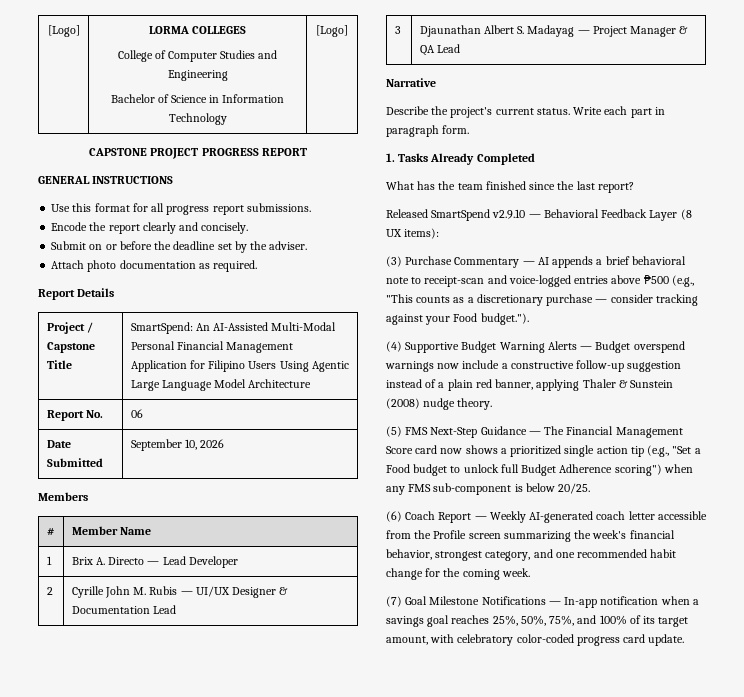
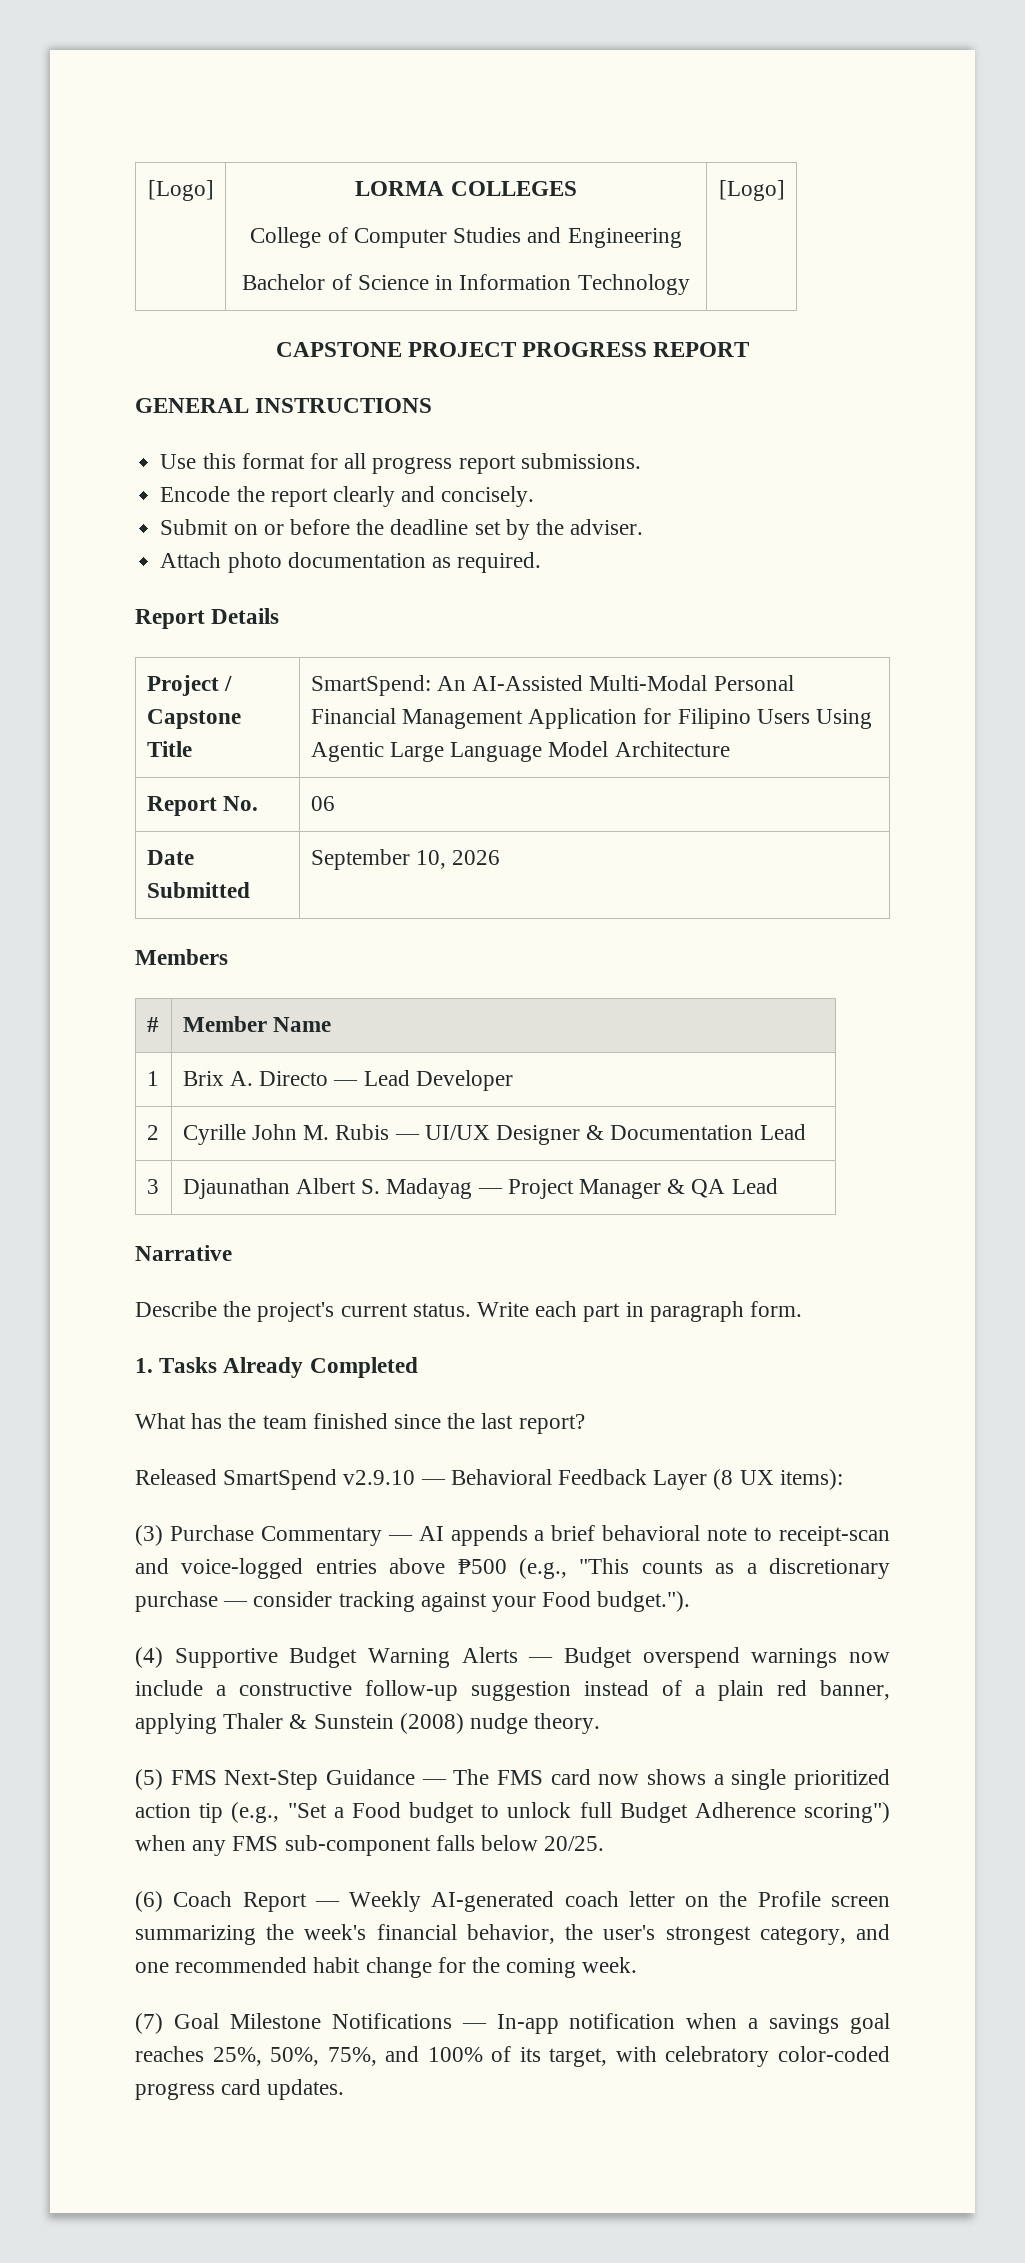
- (5) FMS Next-Step Guidance — The Financial Management Score card now shows a prioritized single action tip (e.g., "Set a Food budget to unlock full Budget Adherence scoring") when any FMS sub-component is below 20/25.
+ (5) FMS Next-Step Guidance — The FMS card now shows a single prioritized action tip (e.g., "Set a Food budget to unlock full Budget Adherence scoring") when any FMS sub-component falls below 20/25.
- (6) Coach Report — Weekly AI-generated coach letter accessible from the Profile screen summarizing the week's financial behavior, strongest category, and one recommended habit change for the coming week.
+ (6) Coach Report — Weekly AI-generated coach letter on the Profile screen summarizing the week's financial behavior, the user's strongest category, and one recommended habit change for the coming week.
- (7) Goal Milestone Notifications — In-app notification when a savings goal reaches 25%, 50%, 75%, and 100% of its target amount, with celebratory color-coded progress card update.
+ (7) Goal Milestone Notifications — In-app notification when a savings goal reaches 25%, 50%, 75%, and 100% of its target, with celebratory color-coded progress card updates.

